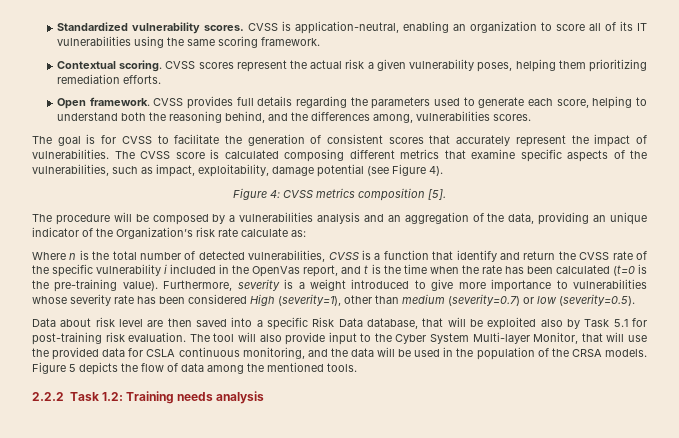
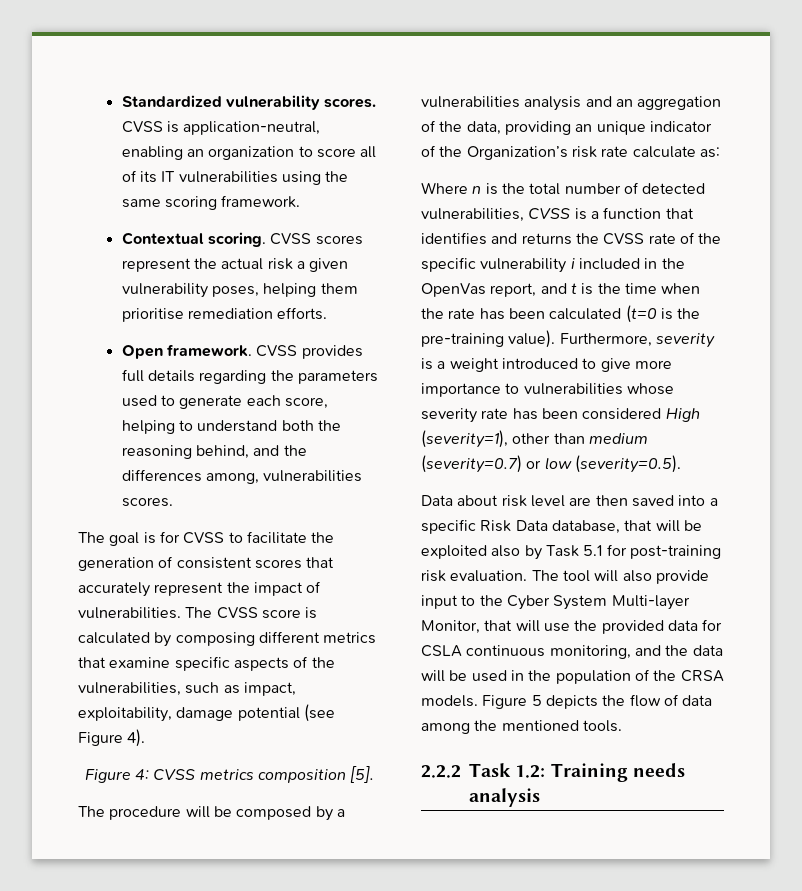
- CVSS scores represent the actual risk a given vulnerability poses, helping them prioritizing remediation efforts.
+ CVSS scores represent the actual risk a given vulnerability poses, helping them prioritise remediation efforts.
- The CVSS score is calculated composing different metrics that examine specific aspects of the vulnerabilities, such as impact, exploitability, damage potential (see Figure 4).
+ The CVSS score is calculated by composing different metrics that examine specific aspects of the vulnerabilities, such as impact, exploitability, damage potential (see Figure 4).
- Where n is the total number of detected vulnerabilities, CVSS is a function that identify and return the CVSS rate of the specific vulnerability i included in the OpenVas report, and t is the time when the rate has been calculated (t=0 is the pre-training value).
+ Where n is the total number of detected vulnerabilities, CVSS is a function that identifies and returns the CVSS rate of the specific vulnerability i included in the OpenVas report, and t is the time when the rate has been calculated (t=0 is the pre-training value).

